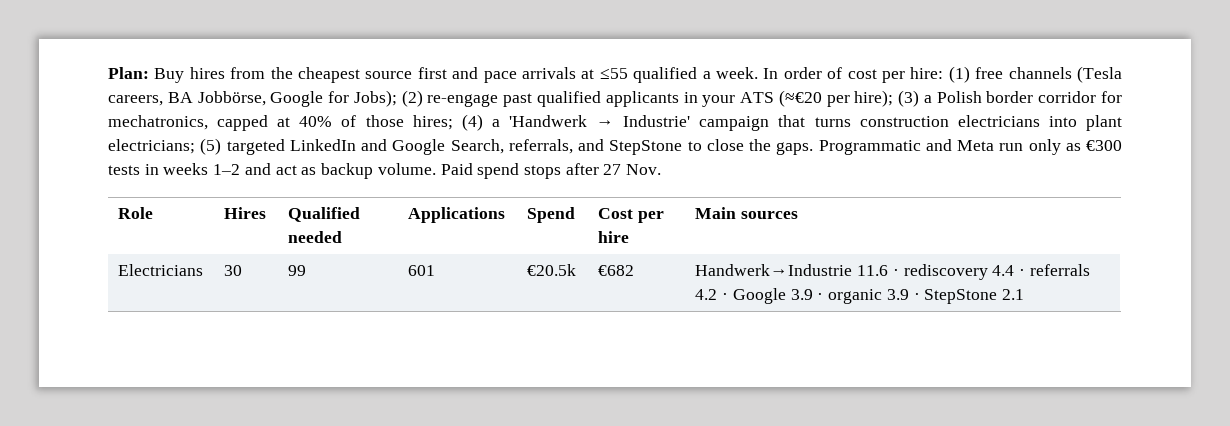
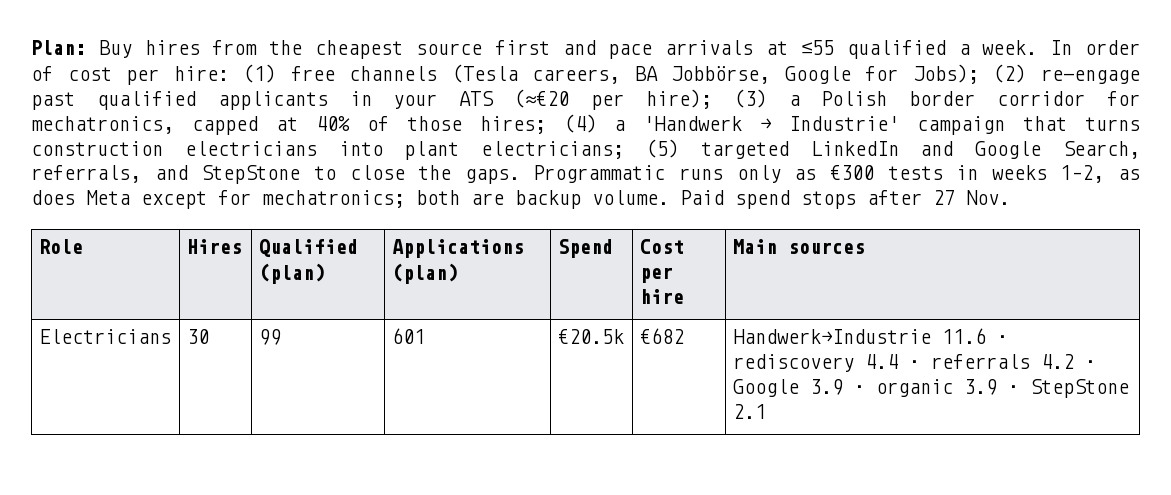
- Programmatic and Meta run only as €300 tests in weeks 1–2 and act as backup volume.
+ Programmatic runs only as €300 tests in weeks 1–2, as does Meta except for mechatronics; both are backup volume.
- Role | Hires | Qualified needed | Applications | Spend | Cost per hire | Main sources
+ Role | Hires | Qualified (plan) | Applications (plan) | Spend | Cost per hire | Main sources

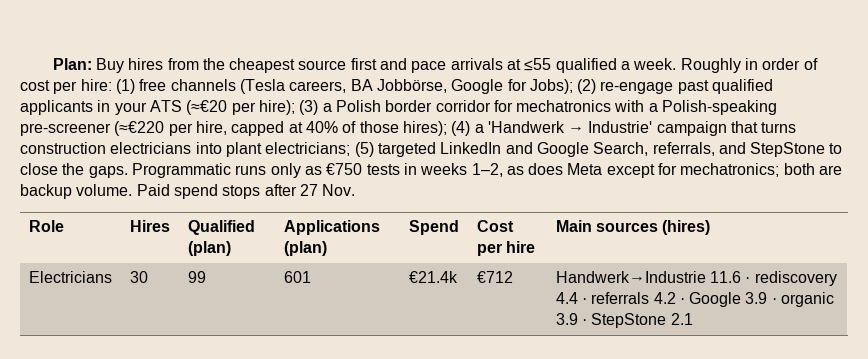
- In order of cost per hire:
+ Roughly in order of cost per hire:
- (3) a Polish border corridor for mechatronics, capped at 40% of those hires;
+ (3) a Polish border corridor for mechatronics with a Polish-speaking pre-screener (≈€220 per hire, capped at 40% of those hires);
- Programmatic runs only as €300 tests in weeks 1–2, as does Meta except for mechatronics; both are backup volume.
+ Programmatic runs only as €750 tests in weeks 1–2, as does Meta except for mechatronics; both are backup volume.
- Role | Hires | Qualified (plan) | Applications (plan) | Spend | Cost per hire | Main sources
+ Role | Hires | Qualified (plan) | Applications (plan) | Spend | Cost per hire | Main sources (hires)
- Electricians | 30 | 99 | 601 | €20.5k | €682 | Handwerk→Industrie 11.6 · rediscovery 4.4 · referrals 4.2 · Google 3.9 · organic 3.9 · StepStone 2.1
+ Electricians | 30 | 99 | 601 | €21.4k | €712 | Handwerk→Industrie 11.6 · rediscovery 4.4 · referrals 4.2 · Google 3.9 · organic 3.9 · StepStone 2.1

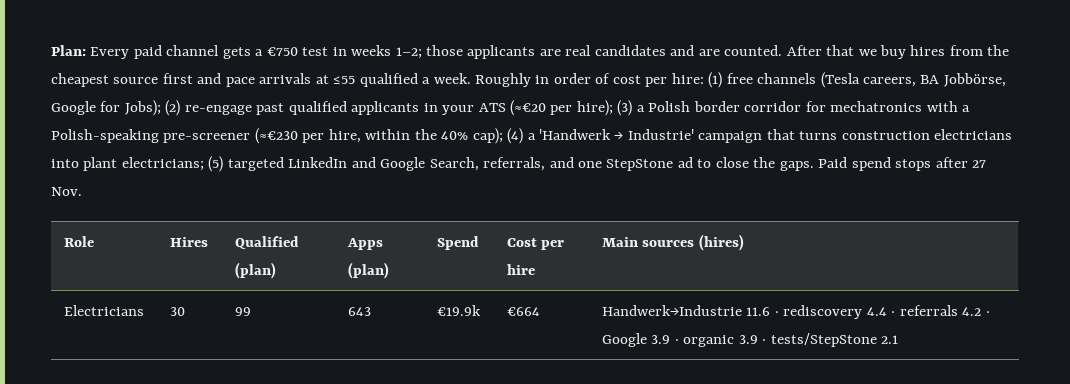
- Plan: Buy hires from the cheapest source first and pace arrivals at ≤55 qualified a week.
+ Plan: Every paid channel gets a €750 test in weeks 1–2; those applicants are real candidates and are counted. After that we buy hires from the cheapest source first and pace arrivals at ≤55 qualified a week.
- (3) a Polish border corridor for mechatronics with a Polish-speaking pre-screener (≈€220 per hire, capped at 40% of those hires);
+ (3) a Polish border corridor for mechatronics with a Polish-speaking pre-screener (≈€230 per hire, within the 40% cap);
- (5) targeted LinkedIn and Google Search, referrals, and StepStone to close the gaps.
+ (5) targeted LinkedIn and Google Search, referrals, and one StepStone ad to close the gaps.
- Programmatic runs only as €750 tests in weeks 1–2, as does Meta except for mechatronics; both are backup volume.
- Role | Hires | Qualified (plan) | Applications (plan) | Spend | Cost per hire | Main sources (hires)
+ Role | Hires | Qualified (plan) | Apps (plan) | Spend | Cost per hire | Main sources (hires)
- Electricians | 30 | 99 | 601 | €21.4k | €712 | Handwerk→Industrie 11.6 · rediscovery 4.4 · referrals 4.2 · Google 3.9 · organic 3.9 · StepStone 2.1
+ Electricians | 30 | 99 | 643 | €19.9k | €664 | Handwerk→Industrie 11.6 · rediscovery 4.4 · referrals 4.2 · Google 3.9 · organic 3.9 · tests/StepStone 2.1

